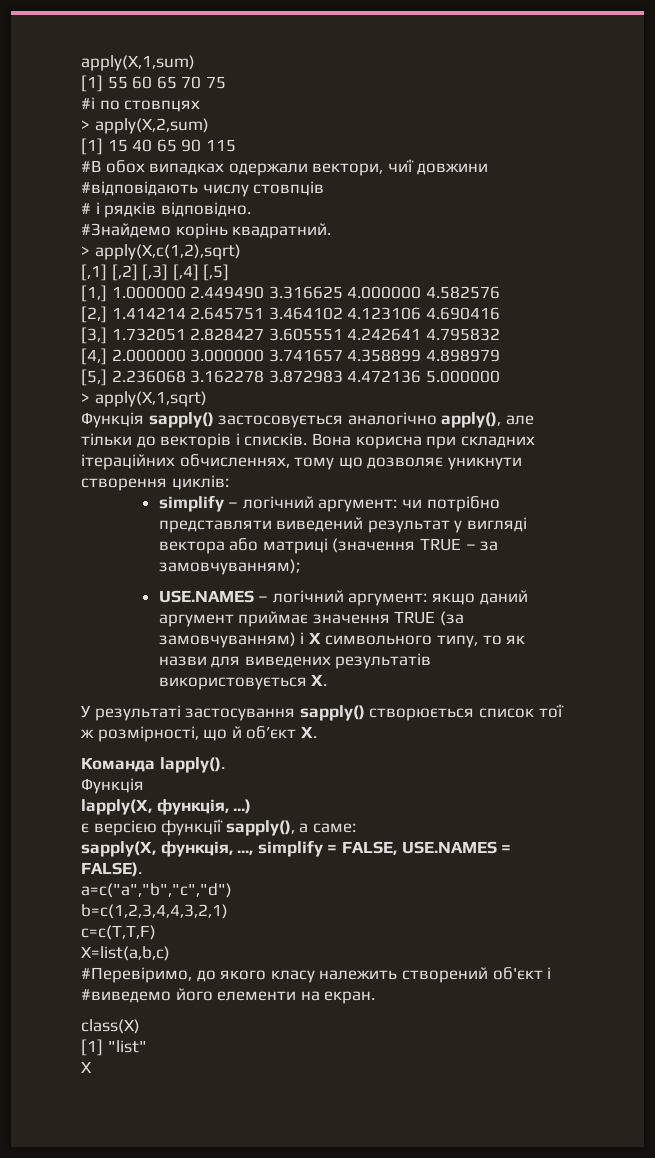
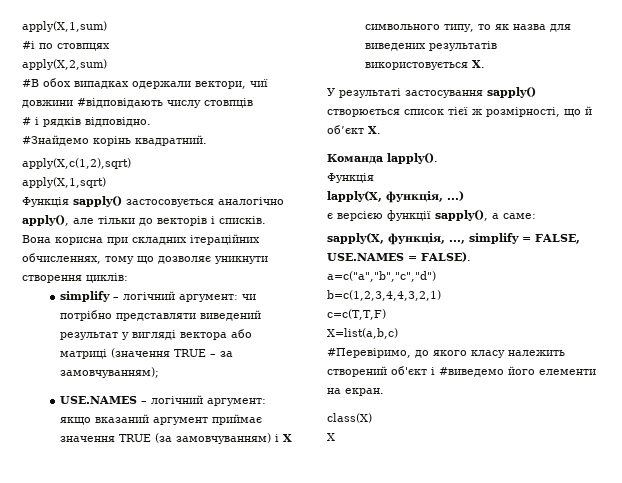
- [1] 55 60 65 70 75
- > apply(X,2,sum)
+ apply(X,2,sum)
- [1] 15 40 65 90 115
- > apply(X,c(1,2),sqrt)
+ apply(X,c(1,2),sqrt)
- [,1] [,2] [,3] [,4] [,5]
- [1,] 1.000000 2.449490 3.316625 4.000000 4.582576
- [2,] 1.414214 2.645751 3.464102 4.123106 4.690416
- [3,] 1.732051 2.828427 3.605551 4.242641 4.795832
- [4,] 2.000000 3.000000 3.741657 4.358899 4.898979
- [5,] 2.236068 3.162278 3.872983 4.472136 5.000000
- > apply(X,1,sqrt)
+ apply(X,1,sqrt)
- USE.NAMES – логічний аргумент: якщо даний аргумент приймає значення TRUE (за замовчуванням) і Х символьного типу, то як назви для виведених результатів використовується Х.
+ USE.NAMES – логічний аргумент: якщо вказаний аргумент приймає значення TRUE (за замовчуванням) і Х символьного типу, то як назва для виведених результатів використовується Х.
- У результаті застосування sapply() створюється список тої ж розмірності, що й об’єкт Х.
+ У результаті застосування sapply() створюється список тієї ж розмірності, що й об’єкт Х.
- [1] "list"

